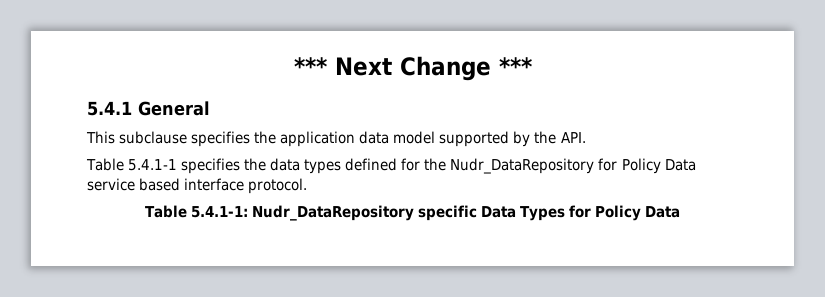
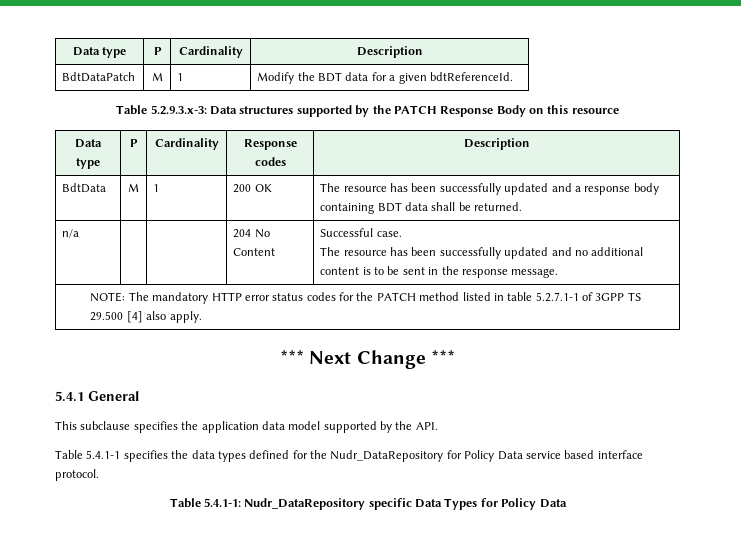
+ Data type | P | Cardinality | Description
+ BdtDataPatch | M | 1 | Modify the BDT data for a given bdtReferenceId.
+ Table 5.2.9.3.x-3: Data structures supported by the PATCH Response Body on this resource
+ Data type | P | Cardinality | Response codes | Description
+ BdtData | M | 1 | 200 OK | The resource has been successfully updated and a response body containing BDT data shall be returned.
+ n/a | | | 204 No Content | Successful case.
+ The resource has been successfully updated and no additional content is to be sent in the response message.
+ NOTE: The mandatory HTTP error status codes for the PATCH method listed in table 5.2.7.1-1 of 3GPP TS 29.500 [4] also apply.

